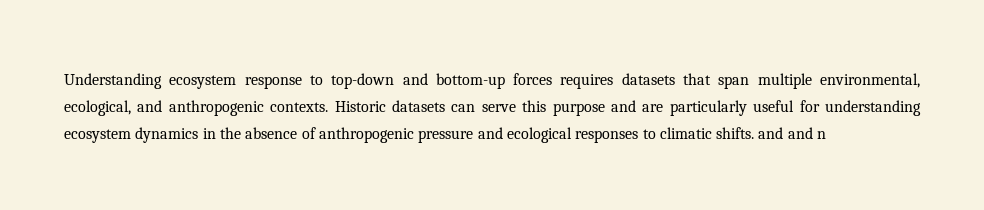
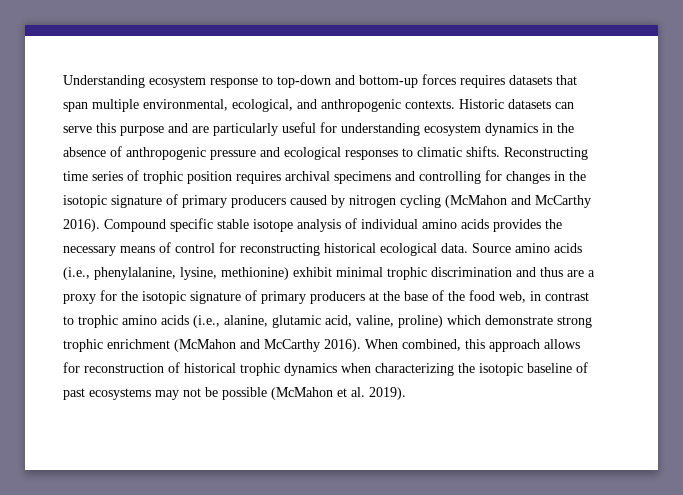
- Historic datasets can serve this purpose and are particularly useful for understanding ecosystem dynamics in the absence of anthropogenic pressure and ecological responses to climatic shifts. and and n
+ Historic datasets can serve this purpose and are particularly useful for understanding ecosystem dynamics in the absence of anthropogenic pressure and ecological responses to climatic shifts. Reconstructing time series of trophic position requires archival specimens and controlling for changes in the isotopic signature of primary producers caused by nitrogen cycling (McMahon and McCarthy 2016). Compound specific stable isotope analysis of individual amino acids provides the necessary means of control for reconstructing historical ecological data. Source amino acids (i.e., phenylalanine, lysine, methionine) exhibit minimal trophic discrimination and thus are a proxy for the isotopic signature of primary producers at the base of the food web, in contrast to trophic amino acids (i.e., alanine, glutamic acid, valine, proline) which demonstrate strong trophic enrichment (McMahon and McCarthy 2016). When combined, this approach allows for reconstruction of historical trophic dynamics when characterizing the isotopic baseline of past ecosystems may not be possible (McMahon et al. 2019).

